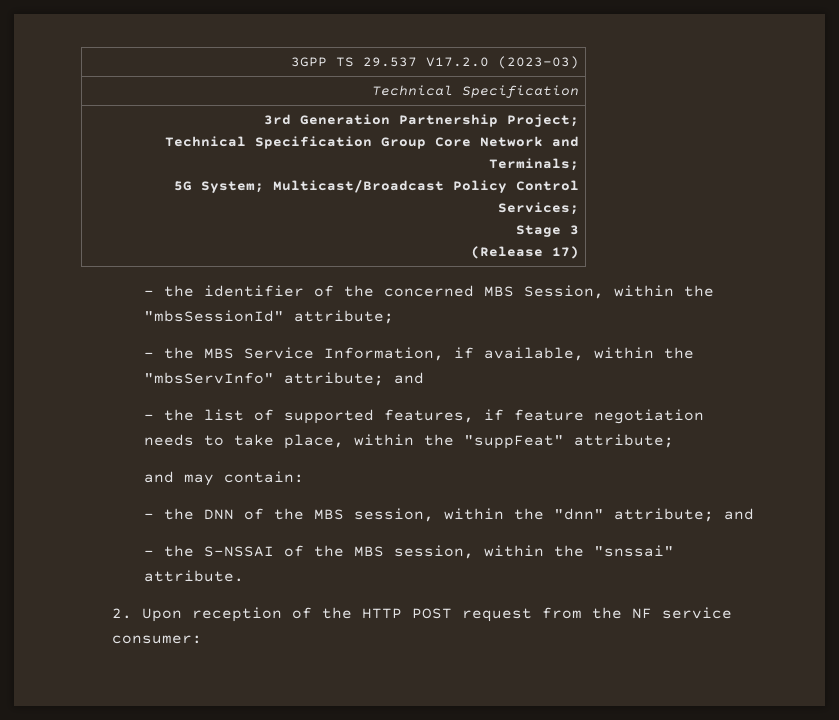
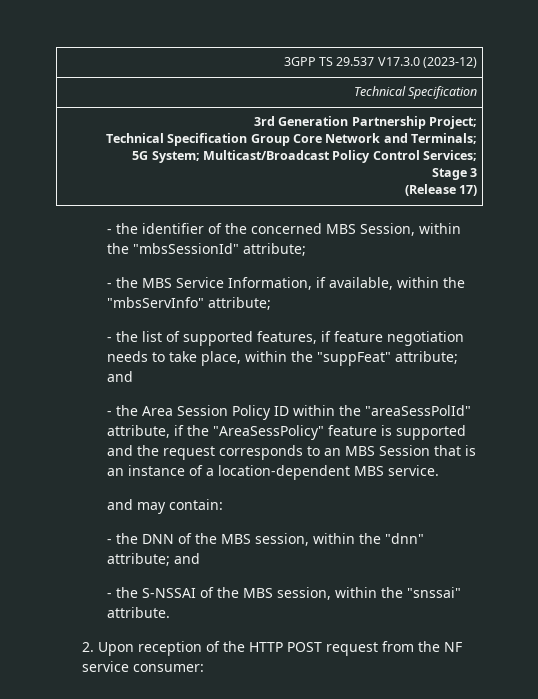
- 3GPP TS 29.537 V17.2.0 (2023-03)
+ 3GPP TS 29.537 V17.3.0 (2023-12)
- - the MBS Service Information, if available, within the "mbsServInfo" attribute; and
+ - the MBS Service Information, if available, within the "mbsServInfo" attribute;
- - the list of supported features, if feature negotiation needs to take place, within the "suppFeat" attribute;
+ - the list of supported features, if feature negotiation needs to take place, within the "suppFeat" attribute; and
+ - the Area Session Policy ID within the "areaSessPolId" attribute, if the "AreaSessPolicy" feature is supported and the request corresponds to an MBS Session that is an instance of a location-dependent MBS service.

